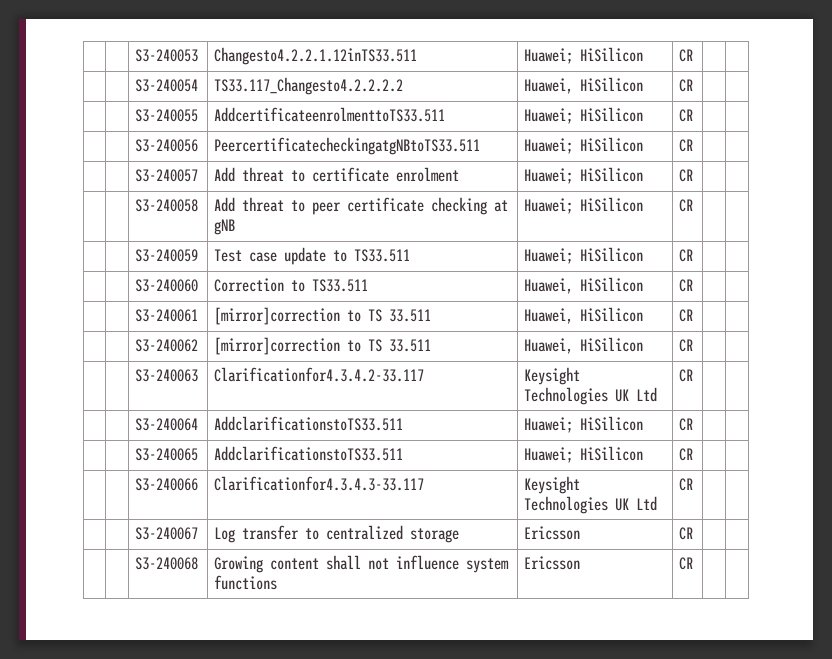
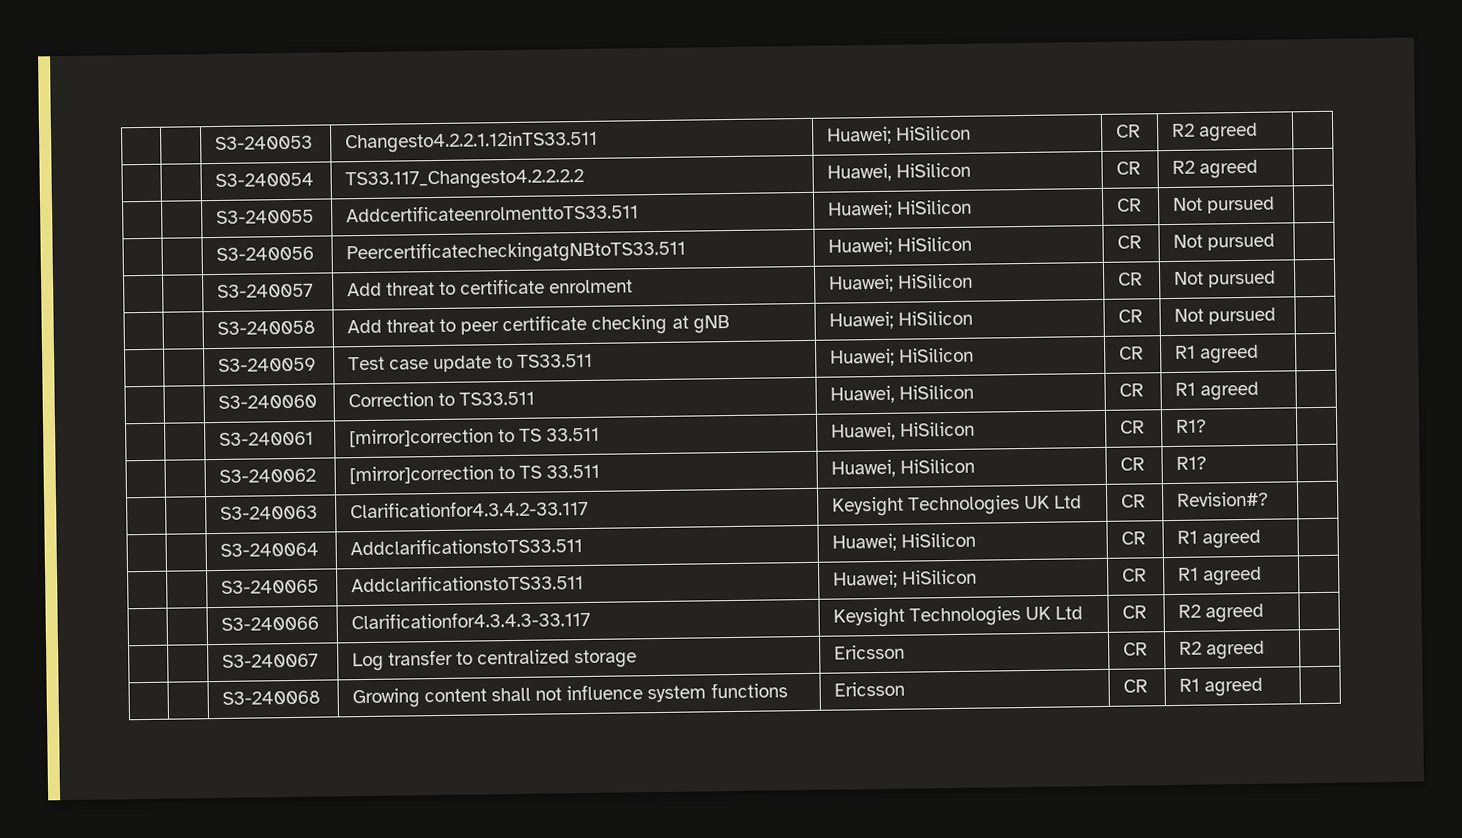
- | | S3-240053 | Changesto4.2.2.1.12inTS33.511 | Huawei; HiSilicon | CR | |
+ | | S3-240053 | Changesto4.2.2.1.12inTS33.511 | Huawei; HiSilicon | CR | R2 agreed |
- | | S3-240054 | TS33.117_Changesto4.2.2.2.2 | Huawei, HiSilicon | CR | |
+ | | S3-240054 | TS33.117_Changesto4.2.2.2.2 | Huawei, HiSilicon | CR | R2 agreed |
- | | S3-240055 | AddcertificateenrolmenttoTS33.511 | Huawei; HiSilicon | CR | |
+ | | S3-240055 | AddcertificateenrolmenttoTS33.511 | Huawei; HiSilicon | CR | Not pursued |
- | | S3-240056 | PeercertificatecheckingatgNBtoTS33.511 | Huawei; HiSilicon | CR | |
+ | | S3-240056 | PeercertificatecheckingatgNBtoTS33.511 | Huawei; HiSilicon | CR | Not pursued |
- | | S3-240057 | Add threat to certificate enrolment | Huawei; HiSilicon | CR | |
+ | | S3-240057 | Add threat to certificate enrolment | Huawei; HiSilicon | CR | Not pursued |
- | | S3-240058 | Add threat to peer certificate checking at gNB | Huawei; HiSilicon | CR | |
+ | | S3-240058 | Add threat to peer certificate checking at gNB | Huawei; HiSilicon | CR | Not pursued |
- | | S3-240059 | Test case update to TS33.511 | Huawei; HiSilicon | CR | |
+ | | S3-240059 | Test case update to TS33.511 | Huawei; HiSilicon | CR | R1 agreed |
- | | S3-240060 | Correction to TS33.511 | Huawei, HiSilicon | CR | |
+ | | S3-240060 | Correction to TS33.511 | Huawei, HiSilicon | CR | R1 agreed |
- | | S3-240061 | [mirror]correction to TS 33.511 | Huawei, HiSilicon | CR | |
+ | | S3-240061 | [mirror]correction to TS 33.511 | Huawei, HiSilicon | CR | R1? |
- | | S3-240062 | [mirror]correction to TS 33.511 | Huawei, HiSilicon | CR | |
+ | | S3-240062 | [mirror]correction to TS 33.511 | Huawei, HiSilicon | CR | R1? |
- | | S3-240063 | Clarificationfor4.3.4.2-33.117 | Keysight Technologies UK Ltd | CR | |
+ | | S3-240063 | Clarificationfor4.3.4.2-33.117 | Keysight Technologies UK Ltd | CR | Revision#? |
- | | S3-240064 | AddclarificationstoTS33.511 | Huawei; HiSilicon | CR | |
+ | | S3-240064 | AddclarificationstoTS33.511 | Huawei; HiSilicon | CR | R1 agreed |
- | | S3-240065 | AddclarificationstoTS33.511 | Huawei; HiSilicon | CR | |
+ | | S3-240065 | AddclarificationstoTS33.511 | Huawei; HiSilicon | CR | R1 agreed |
- | | S3-240066 | Clarificationfor4.3.4.3-33.117 | Keysight Technologies UK Ltd | CR | |
+ | | S3-240066 | Clarificationfor4.3.4.3-33.117 | Keysight Technologies UK Ltd | CR | R2 agreed |
- | | S3-240067 | Log transfer to centralized storage | Ericsson | CR | |
+ | | S3-240067 | Log transfer to centralized storage | Ericsson | CR | R2 agreed |
- | | S3-240068 | Growing content shall not influence system functions | Ericsson | CR | |
+ | | S3-240068 | Growing content shall not influence system functions | Ericsson | CR | R1 agreed |

